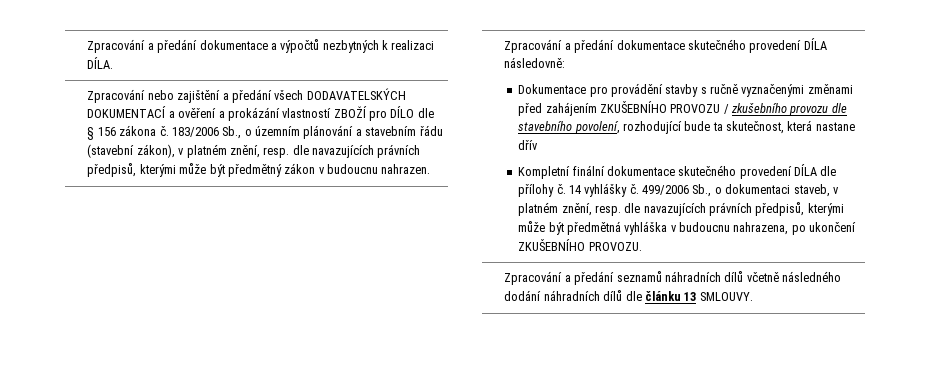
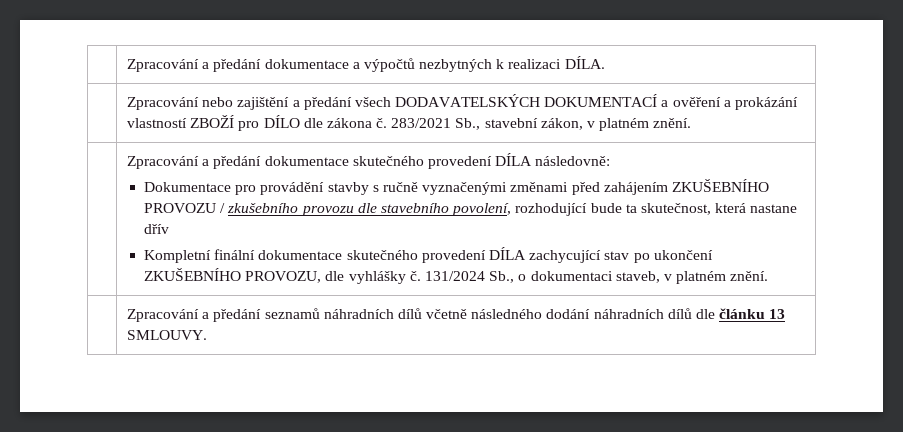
- Zpracování nebo zajištění a předání všech DODAVATELSKÝCH DOKUMENTACÍ a ověření a prokázání vlastností ZBOŽÍ pro DÍLO dle § 156 zákona č. 183/2006 Sb., o územním plánování a stavebním řádu (stavební zákon), v platném znění, resp. dle navazujících právních předpisů, kterými může být předmětný zákon v budoucnu nahrazen.
+ Zpracování nebo zajištění a předání všech DODAVATELSKÝCH DOKUMENTACÍ a ověření a prokázání vlastností ZBOŽÍ pro DÍLO dle zákona č. 283/2021 Sb., stavební zákon, v platném znění.
- Kompletní finální dokumentace skutečného provedení DÍLA dle přílohy č. 14 vyhlášky č.
+ Kompletní finální dokumentace skutečného provedení DÍLA zachycující stav po ukončení ZKUŠEBNÍHO PROVOZU, dle vyhlášky č.
- 499/2006 Sb., o dokumentaci staveb, v platném znění, resp. dle navazujících právních předpisů, kterými může být předmětná vyhláška v budoucnu nahrazena, po ukončení ZKUŠEBNÍHO PROVOZU.
+ 131/2024 Sb., o dokumentaci staveb, v platném znění.

